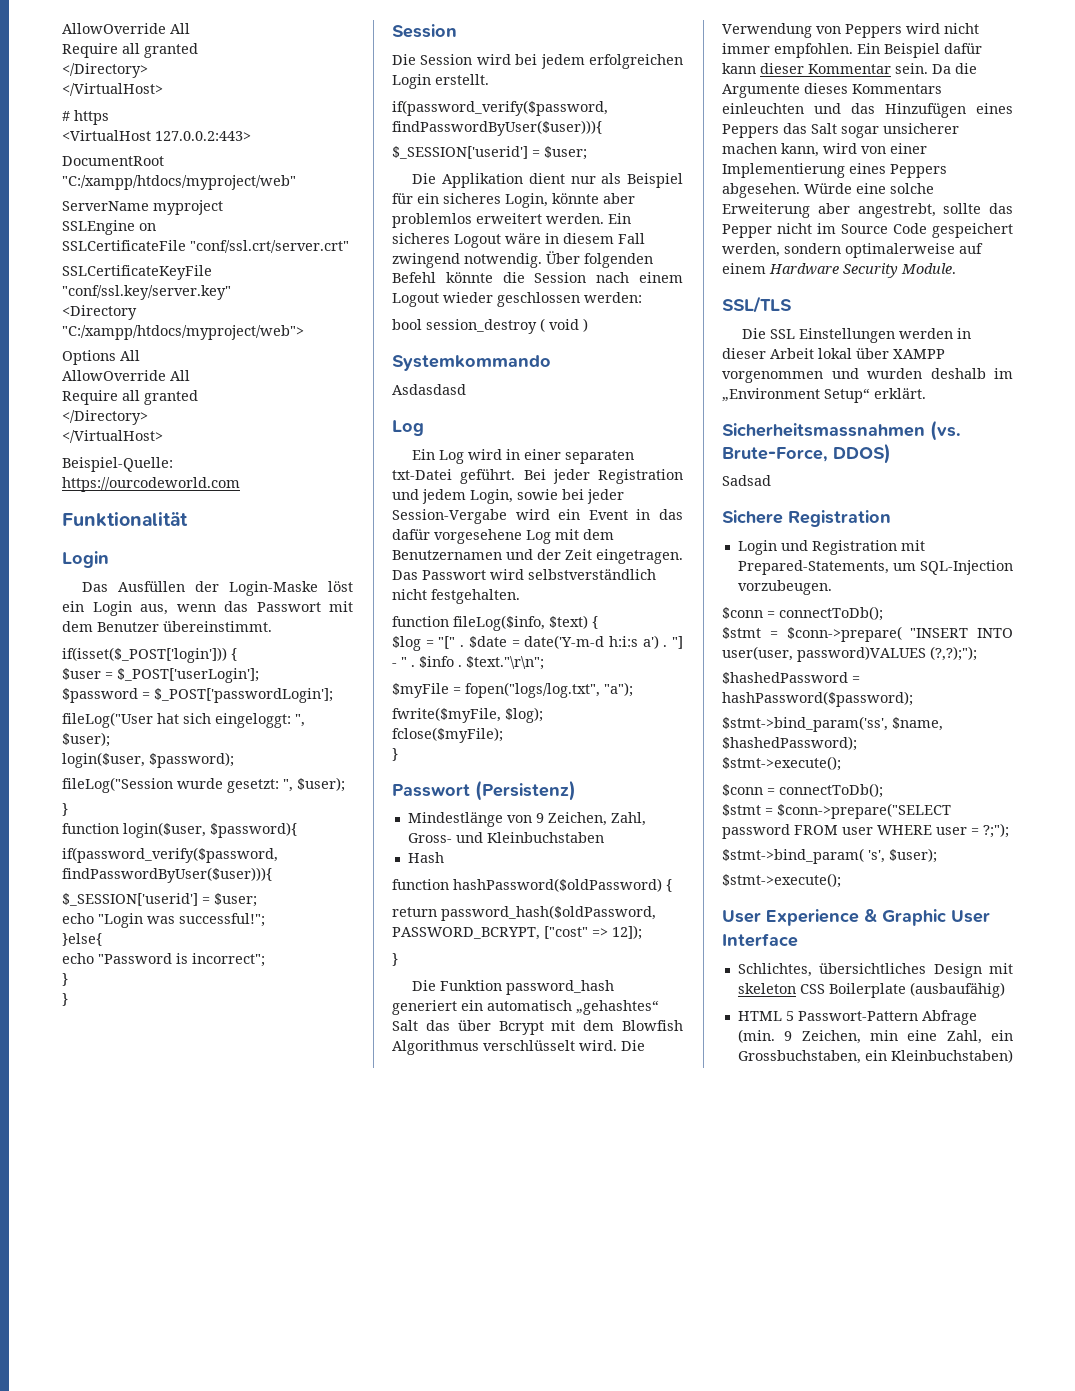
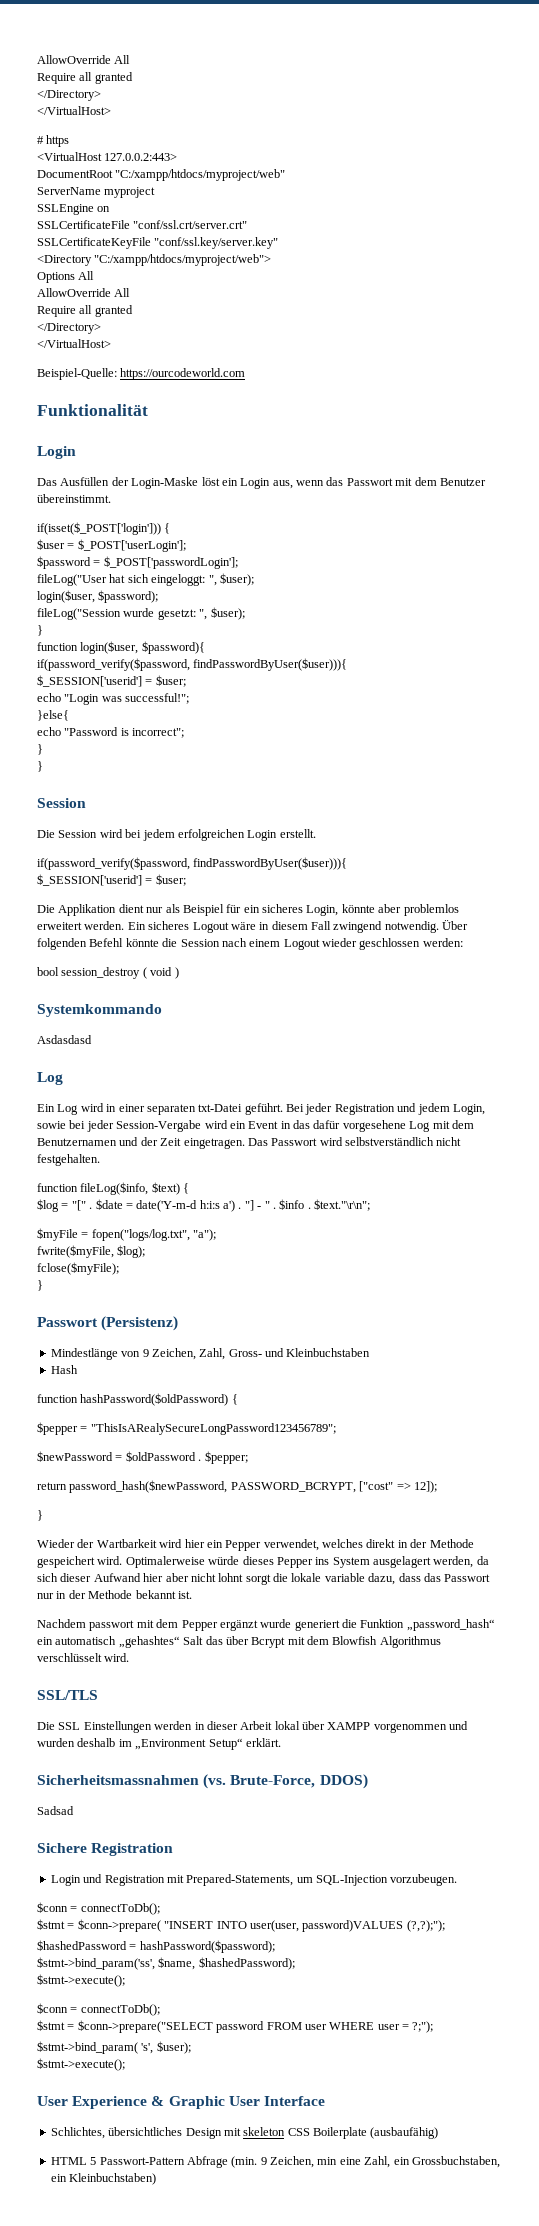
+ $pepper = "ThisIsARealySecureLongPassword123456789";
+ $newPassword = $oldPassword . $pepper;
- return password_hash($oldPassword, PASSWORD_BCRYPT, ["cost" => 12]);
+ return password_hash($newPassword, PASSWORD_BCRYPT, ["cost" => 12]);
- Die Funktion password_hash generiert ein automatisch „gehashtes“ Salt das über Bcrypt mit dem Blowfish Algorithmus verschlüsselt wird. Die Verwendung von Peppers wird nicht immer empfohlen. Ein Beispiel dafür kann dieser Kommentar sein. Da die Argumente dieses Kommentars einleuchten und das Hinzufügen eines Peppers das Salt sogar unsicherer machen kann, wird von einer Implementierung eines Peppers abgesehen. Würde eine solche Erweiterung aber angestrebt, sollte das Pepper nicht im Source Code gespeichert werden, sondern optimalerweise auf einem Hardware Security Module.
+ Wieder der Wartbarkeit wird hier ein Pepper verwendet, welches direkt in der Methode gespeichert wird. Optimalerweise würde dieses Pepper ins System ausgelagert werden, da sich dieser Aufwand hier aber nicht lohnt sorgt die lokale variable dazu, dass das Passwort nur in der Methode bekannt ist.
+ Nachdem passwort mit dem Pepper ergänzt wurde generiert die Funktion „password_hash“ ein automatisch „gehashtes“ Salt das über Bcrypt mit dem Blowfish Algorithmus verschlüsselt wird.

